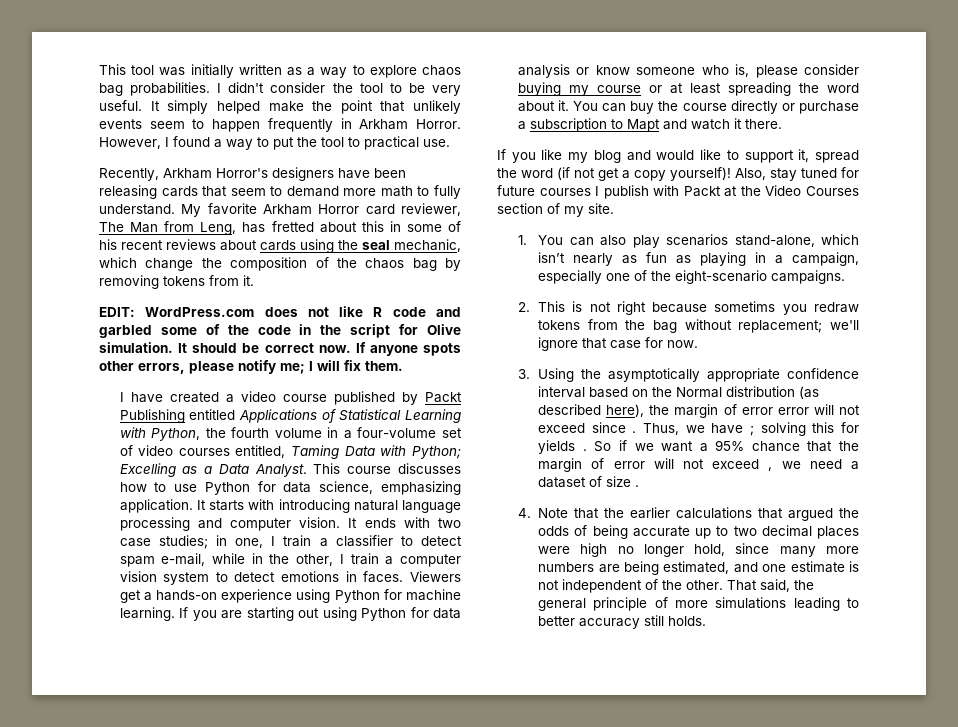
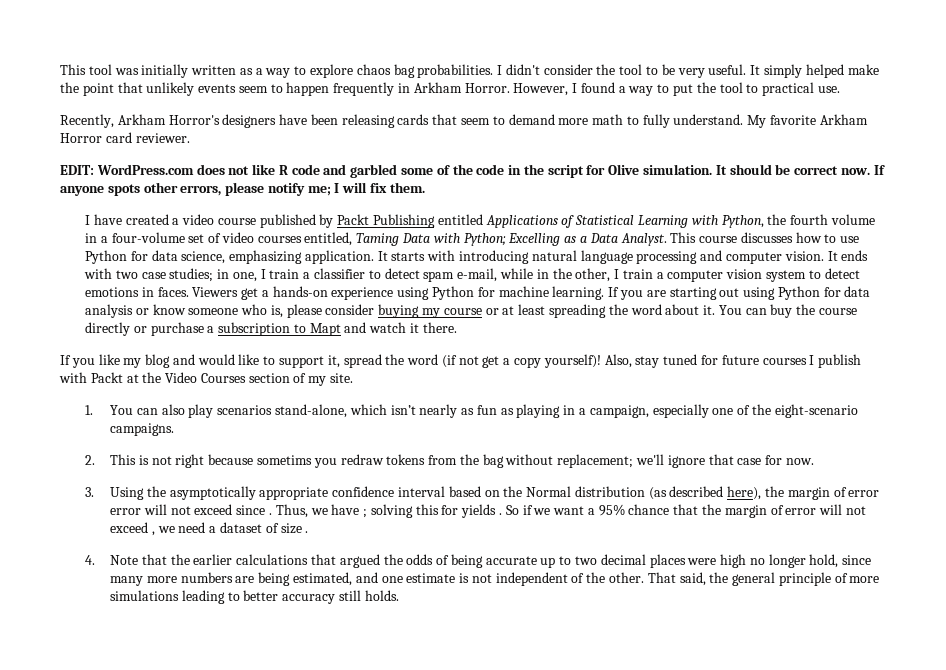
- My favorite Arkham Horror card reviewer, The Man from Leng, has fretted about this in some of his recent reviews about cards using the seal mechanic, which change the composition of the chaos bag by removing tokens from it.
+ My favorite Arkham Horror card reviewer.

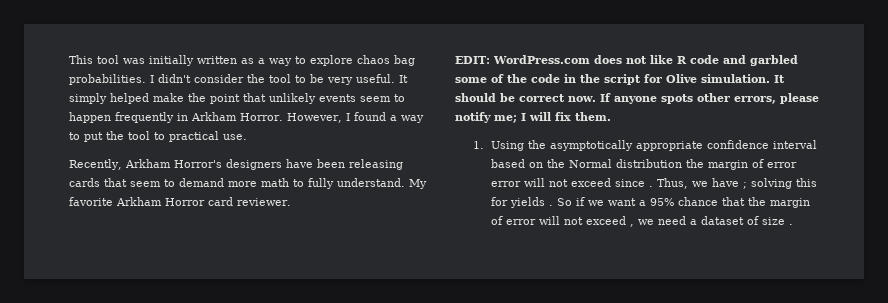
- I have created a video course published by Packt Publishing entitled Applications of Statistical Learning with Python, the fourth volume in a four-volume set of video courses entitled, Taming Data with Python; Excelling as a Data Analyst. This course discusses how to use Python for data science, emphasizing application. It starts with introducing natural language processing and computer vision. It ends with two case studies; in one, I train a classifier to detect spam e-mail, while in the other, I train a computer vision system to detect emotions in faces. Viewers get a hands-on experience using Python for machine learning. If you are starting out using Python for data analysis or know someone who is, please consider buying my course or at least spreading the word about it. You can buy the course directly or purchase a subscription to Mapt and watch it there.
- If you like my blog and would like to support it, spread the word (if not get a copy yourself)! Also, stay tuned for future courses I publish with Packt at the Video Courses section of my site.
- 1. You can also play scenarios stand-alone, which isn’t nearly as fun as playing in a campaign, especially one of the eight-scenario campaigns.
- 2. This is not right because sometims you redraw tokens from the bag without replacement; we'll ignore that case for now.
- 3. Using the asymptotically appropriate confidence interval based on the Normal distribution (as described here), the margin of error error will not exceed since .
+ 1. Using the asymptotically appropriate confidence interval based on the Normal distribution the margin of error error will not exceed since .
- 4. Note that the earlier calculations that argued the odds of being accurate up to two decimal places were high no longer hold, since many more numbers are being estimated, and one estimate is not independent of the other. That said, the general principle of more simulations leading to better accuracy still holds.

